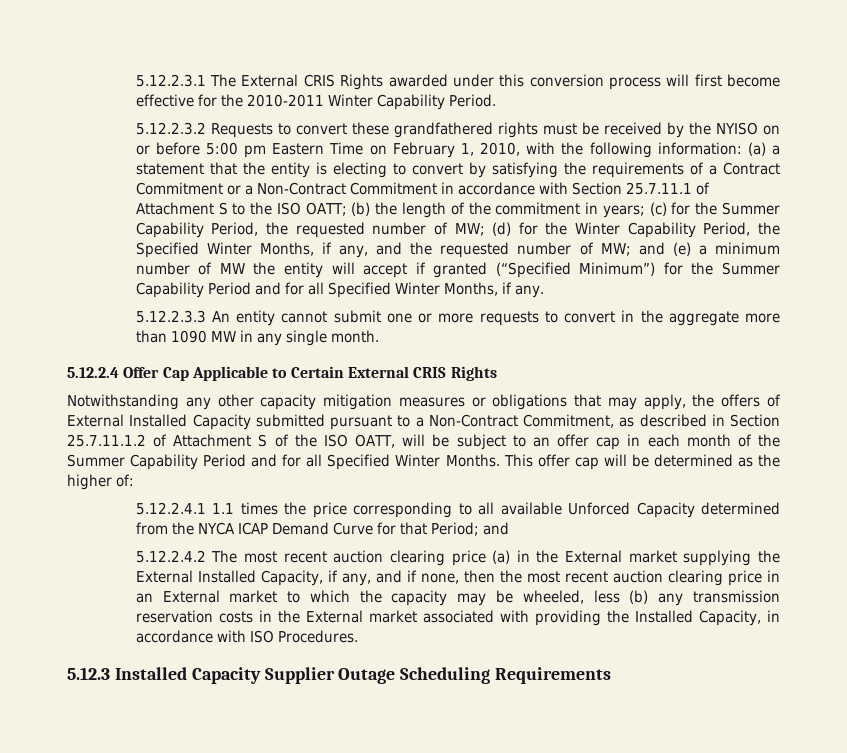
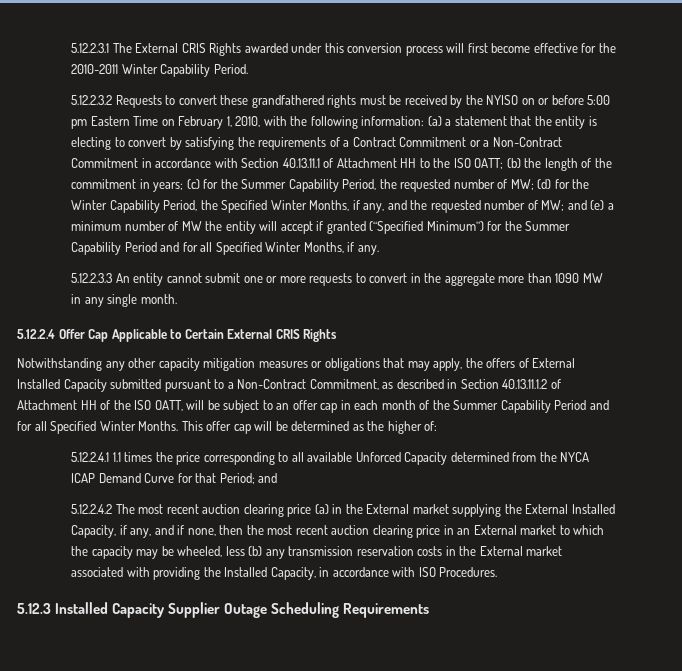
- (a) a statement that the entity is electing to convert by satisfying the requirements of a Contract Commitment or a Non-Contract Commitment in accordance with Section 25.7.11.1 of Attachment S to the ISO OATT;
+ (a) a statement that the entity is electing to convert by satisfying the requirements of a Contract Commitment or a Non-Contract Commitment in accordance with Section 40.13.11.1 of Attachment HH to the ISO OATT;
- Notwithstanding any other capacity mitigation measures or obligations that may apply, the offers of External Installed Capacity submitted pursuant to a Non-Contract Commitment, as described in Section 25.7.11.1.2 of Attachment S of the ISO OATT, will be subject to an offer cap in each month of the Summer Capability Period and for all Specified Winter Months.
+ Notwithstanding any other capacity mitigation measures or obligations that may apply, the offers of External Installed Capacity submitted pursuant to a Non-Contract Commitment, as described in Section 40.13.11.1.2 of Attachment HH of the ISO OATT, will be subject to an offer cap in each month of the Summer Capability Period and for all Specified Winter Months.

